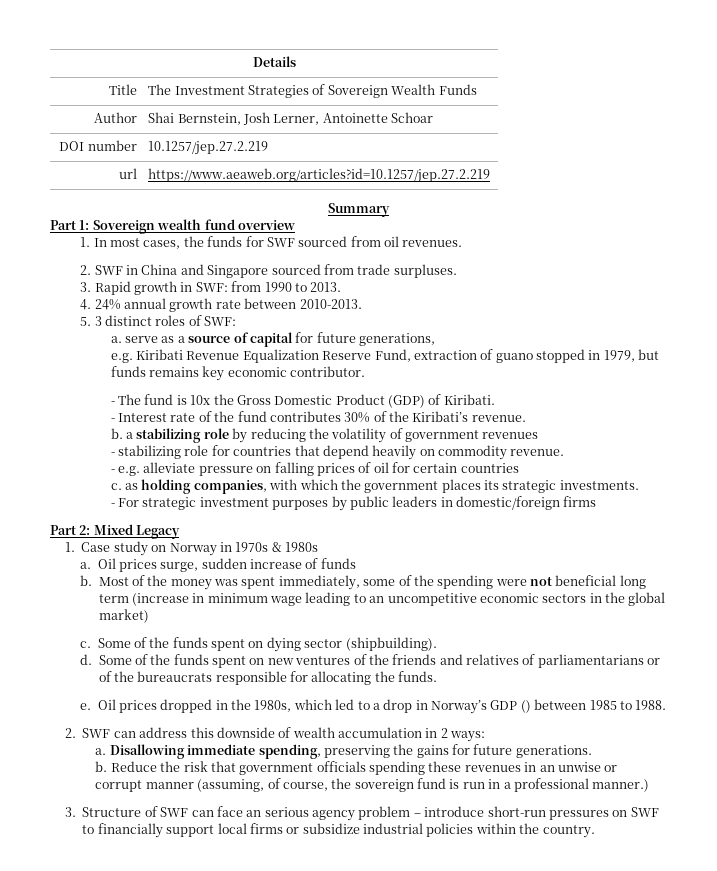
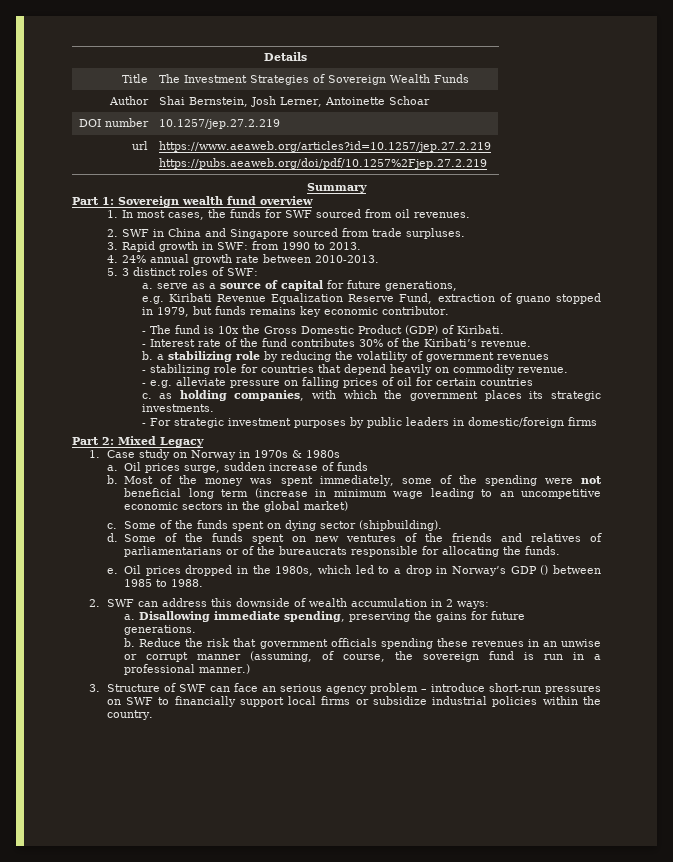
  url | https://www.aeaweb.org/articles?id=10.1257/jep.27.2.219
+ https://pubs.aeaweb.org/doi/pdf/10.1257%2Fjep.27.2.219

